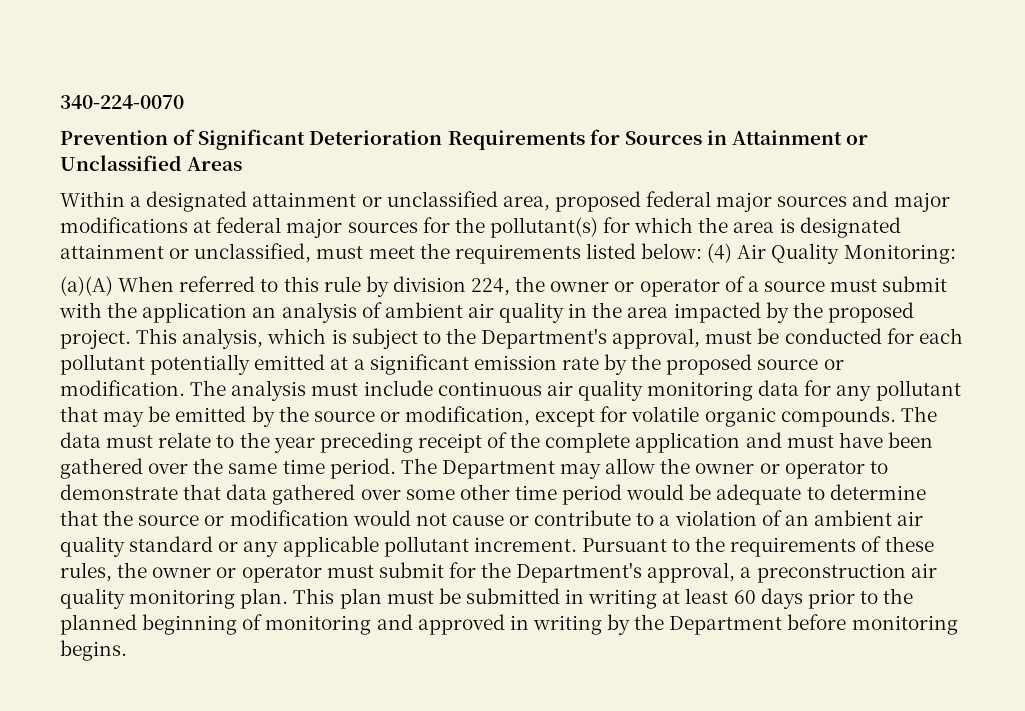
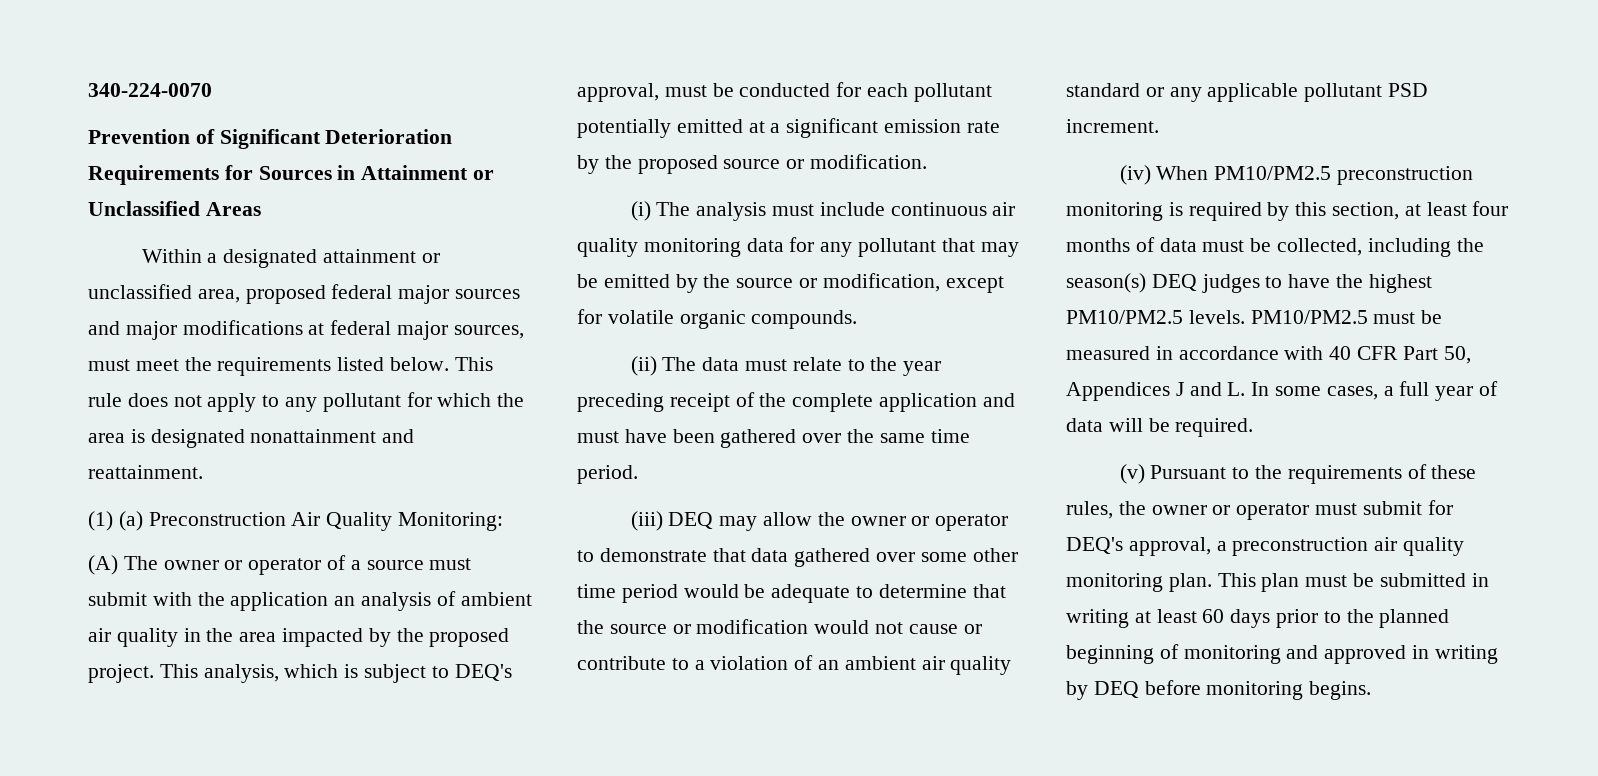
- Within a designated attainment or unclassified area, proposed federal major sources and major modifications at federal major sources for the pollutant(s) for which the area is designated attainment or unclassified, must meet the requirements listed below: (4) Air Quality Monitoring:
- (a)(A) When referred to this rule by division 224, the owner or operator of a source must submit with the application an analysis of ambient air quality in the area impacted by the proposed project.
+ Within a designated attainment or unclassified area, proposed federal major sources and major modifications at federal major sources, must meet the requirements listed below. This rule does not apply to any pollutant for which the area is designated nonattainment and reattainment.
+ (1) (a) Preconstruction Air Quality Monitoring:
+ (A) The owner or operator of a source must submit with the application an analysis of ambient air quality in the area impacted by the proposed project.
- This analysis, which is subject to the Department's approval, must be conducted for each pollutant potentially emitted at a significant emission rate by the proposed source or modification. The analysis must include continuous air quality monitoring data for any pollutant that may be emitted by the source or modification, except for volatile organic compounds. The data must relate to the year preceding receipt of the complete application and must have been gathered over the same time period. The Department may allow the owner or operator to demonstrate that data gathered over some other time period would be adequate to determine that the source or modification would not cause or contribute to a violation of an ambient air quality standard or any applicable pollutant increment. Pursuant to the requirements of these rules, the owner or operator must submit for the Department's approval, a preconstruction air quality monitoring plan.
+ This analysis, which is subject to DEQ's approval, must be conducted for each pollutant potentially emitted at a significant emission rate by the proposed source or modification.
+ (i) The analysis must include continuous air quality monitoring data for any pollutant that may be emitted by the source or modification, except for volatile organic compounds.
+ (ii) The data must relate to the year preceding receipt of the complete application and must have been gathered over the same time period.
+ (iii) DEQ may allow the owner or operator to demonstrate that data gathered over some other time period would be adequate to determine that the source or modification would not cause or contribute to a violation of an ambient air quality standard or any applicable pollutant PSD increment.
+ (iv) When PM10/PM2.5 preconstruction monitoring is required by this section, at least four months of data must be collected, including the season(s) DEQ judges to have the highest PM10/PM2.5 levels. PM10/PM2.5 must be measured in accordance with 40 CFR Part 50, Appendices J and L. In some cases, a full year of data will be required.
+ (v) Pursuant to the requirements of these rules, the owner or operator must submit for DEQ's approval, a preconstruction air quality monitoring plan.
- This plan must be submitted in writing at least 60 days prior to the planned beginning of monitoring and approved in writing by the Department before monitoring begins.
+ This plan must be submitted in writing at least 60 days prior to the planned beginning of monitoring and approved in writing by DEQ before monitoring begins.

